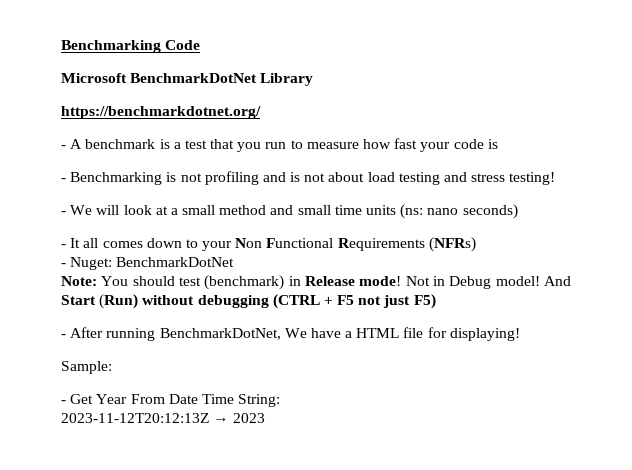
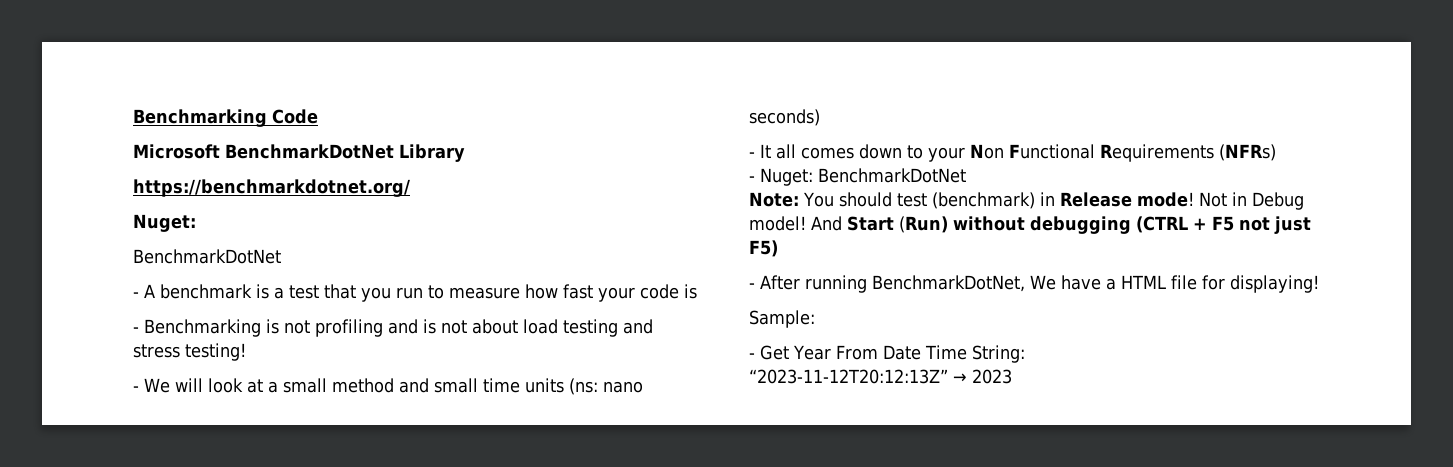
  https://benchmarkdotnet.org/
+ Nuget:
+ BenchmarkDotNet
- 2023-11-12T20:12:13Z → 2023
+ “2023-11-12T20:12:13Z” → 2023

